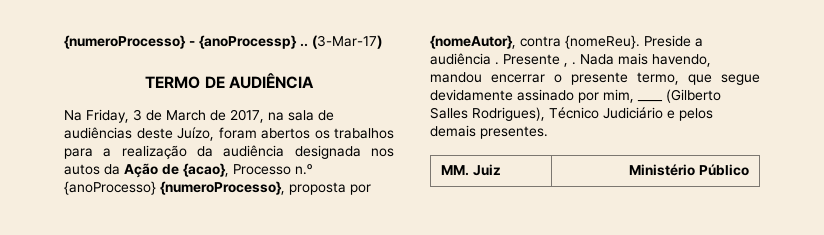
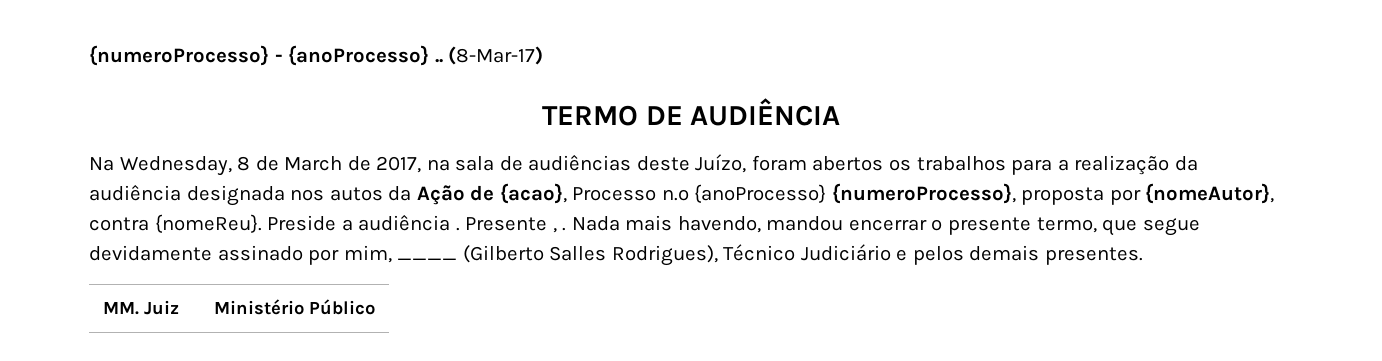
- {numeroProcesso} - {anoProcessp} .. (3-Mar-17)
+ {numeroProcesso} - {anoProcesso} .. (8-Mar-17)
- Na Friday, 3 de March de 2017, na sala de audiências deste Juízo, foram abertos os trabalhos para a realização da audiência designada nos autos da Ação de {acao}, Processo n.º {anoProcesso} {numeroProcesso}, proposta por {nomeAutor}, contra {nomeReu}.
+ Na Wednesday, 8 de March de 2017, na sala de audiências deste Juízo, foram abertos os trabalhos para a realização da audiência designada nos autos da Ação de {acao}, Processo n.º {anoProcesso} {numeroProcesso}, proposta por {nomeAutor}, contra {nomeReu}.

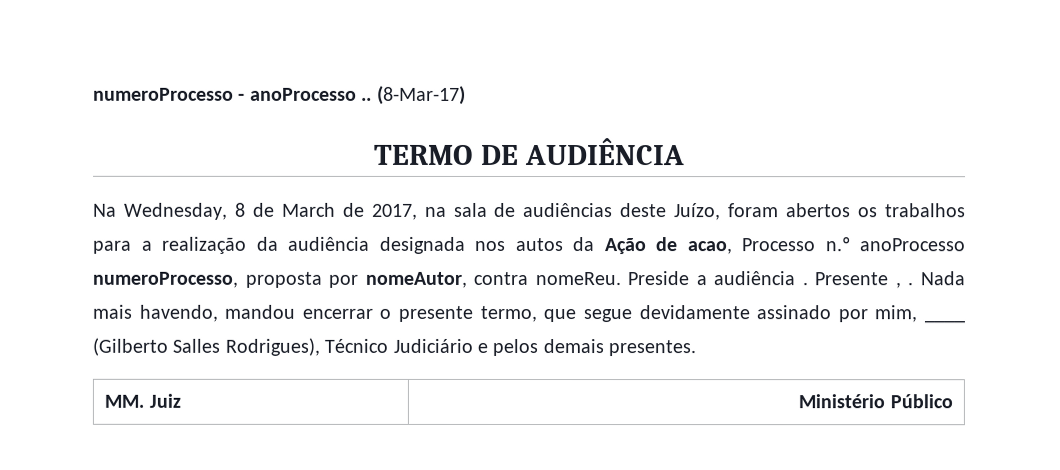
- {numeroProcesso} - {anoProcesso} ..
+ numeroProcesso - anoProcesso ..
- Na Wednesday, 8 de March de 2017, na sala de audiências deste Juízo, foram abertos os trabalhos para a realização da audiência designada nos autos da Ação de {acao}, Processo n.º {anoProcesso} {numeroProcesso}, proposta por {nomeAutor}, contra {nomeReu}.
+ Na Wednesday, 8 de March de 2017, na sala de audiências deste Juízo, foram abertos os trabalhos para a realização da audiência designada nos autos da Ação de acao, Processo n.º anoProcesso numeroProcesso, proposta por nomeAutor, contra nomeReu.

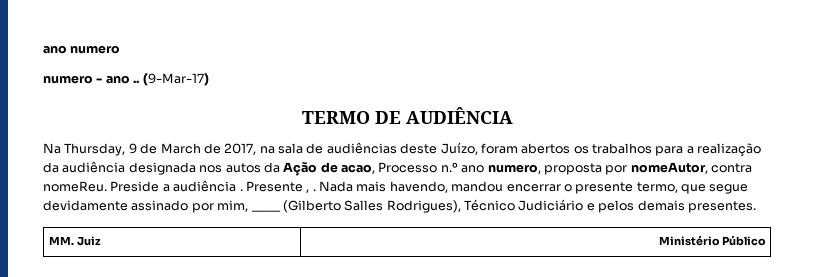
- numeroProcesso - anoProcesso .. (8-Mar-17)
+ ano numero
+ numero - ano .. (9-Mar-17)
- Na Wednesday, 8 de March de 2017, na sala de audiências deste Juízo, foram abertos os trabalhos para a realização da audiência designada nos autos da Ação de acao, Processo n.º anoProcesso numeroProcesso, proposta por nomeAutor, contra nomeReu.
+ Na Thursday, 9 de March de 2017, na sala de audiências deste Juízo, foram abertos os trabalhos para a realização da audiência designada nos autos da Ação de acao, Processo n.º ano numero, proposta por nomeAutor, contra nomeReu.

